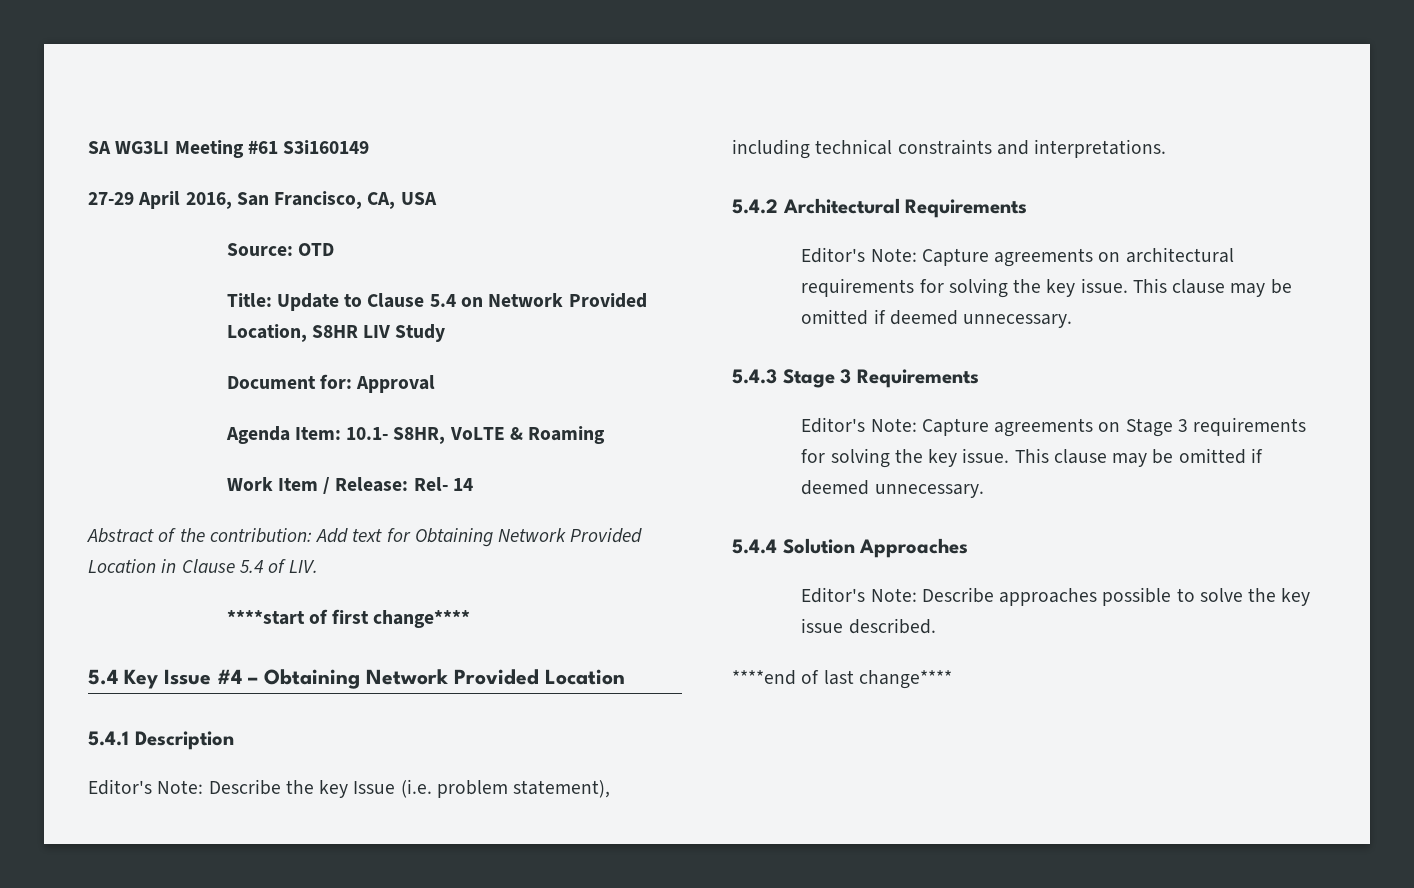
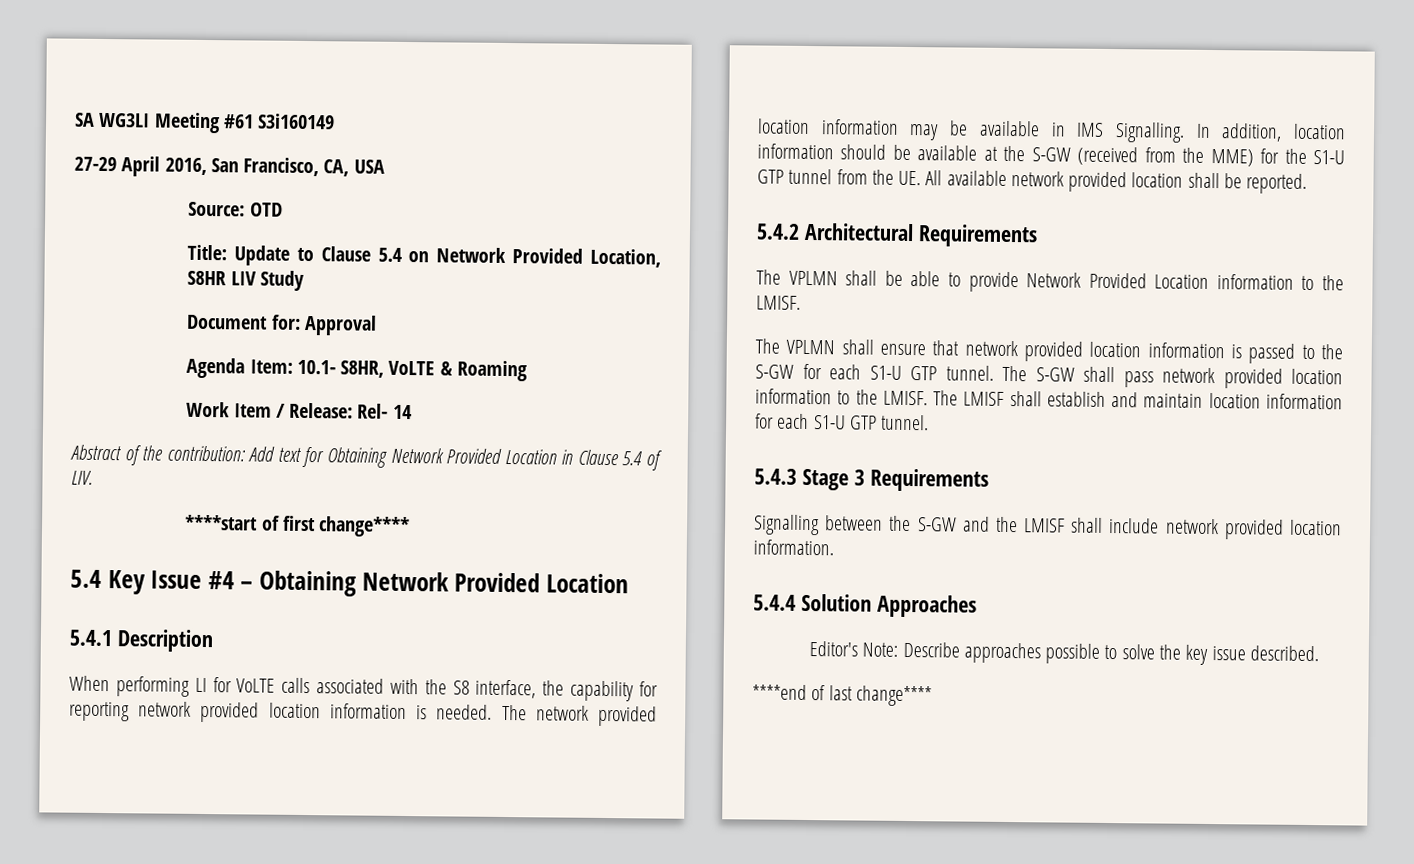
- Editor's Note: Describe the key Issue (i.e. problem statement), including technical constraints and interpretations.
+ When performing LI for VoLTE calls associated with the S8 interface, the capability for reporting network provided location information is needed. The network provided location information may be available in IMS Signalling. In addition, location information should be available at the S-GW (received from the MME) for the S1-U GTP tunnel from the UE. All available network provided location shall be reported.
  5.4.2 Architectural Requirements
- Editor's Note: Capture agreements on architectural requirements for solving the key issue. This clause may be omitted if deemed unnecessary.
+ The VPLMN shall be able to provide Network Provided Location information to the LMISF.
+ The VPLMN shall ensure that network provided location information is passed to the S-GW for each S1-U GTP tunnel. The S-GW shall pass network provided location information to the LMISF. The LMISF shall establish and maintain location information for each S1-U GTP tunnel.
  5.4.3 Stage 3 Requirements
- Editor's Note: Capture agreements on Stage 3 requirements for solving the key issue. This clause may be omitted if deemed unnecessary.
+ Signalling between the S-GW and the LMISF shall include network provided location information.

